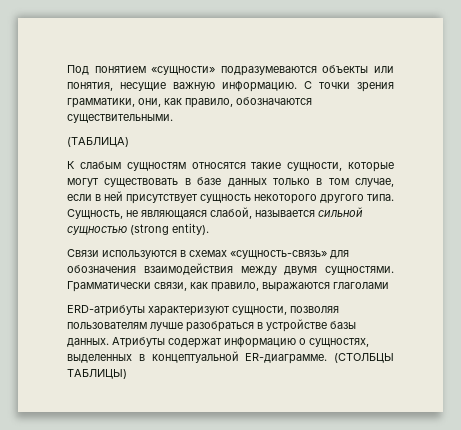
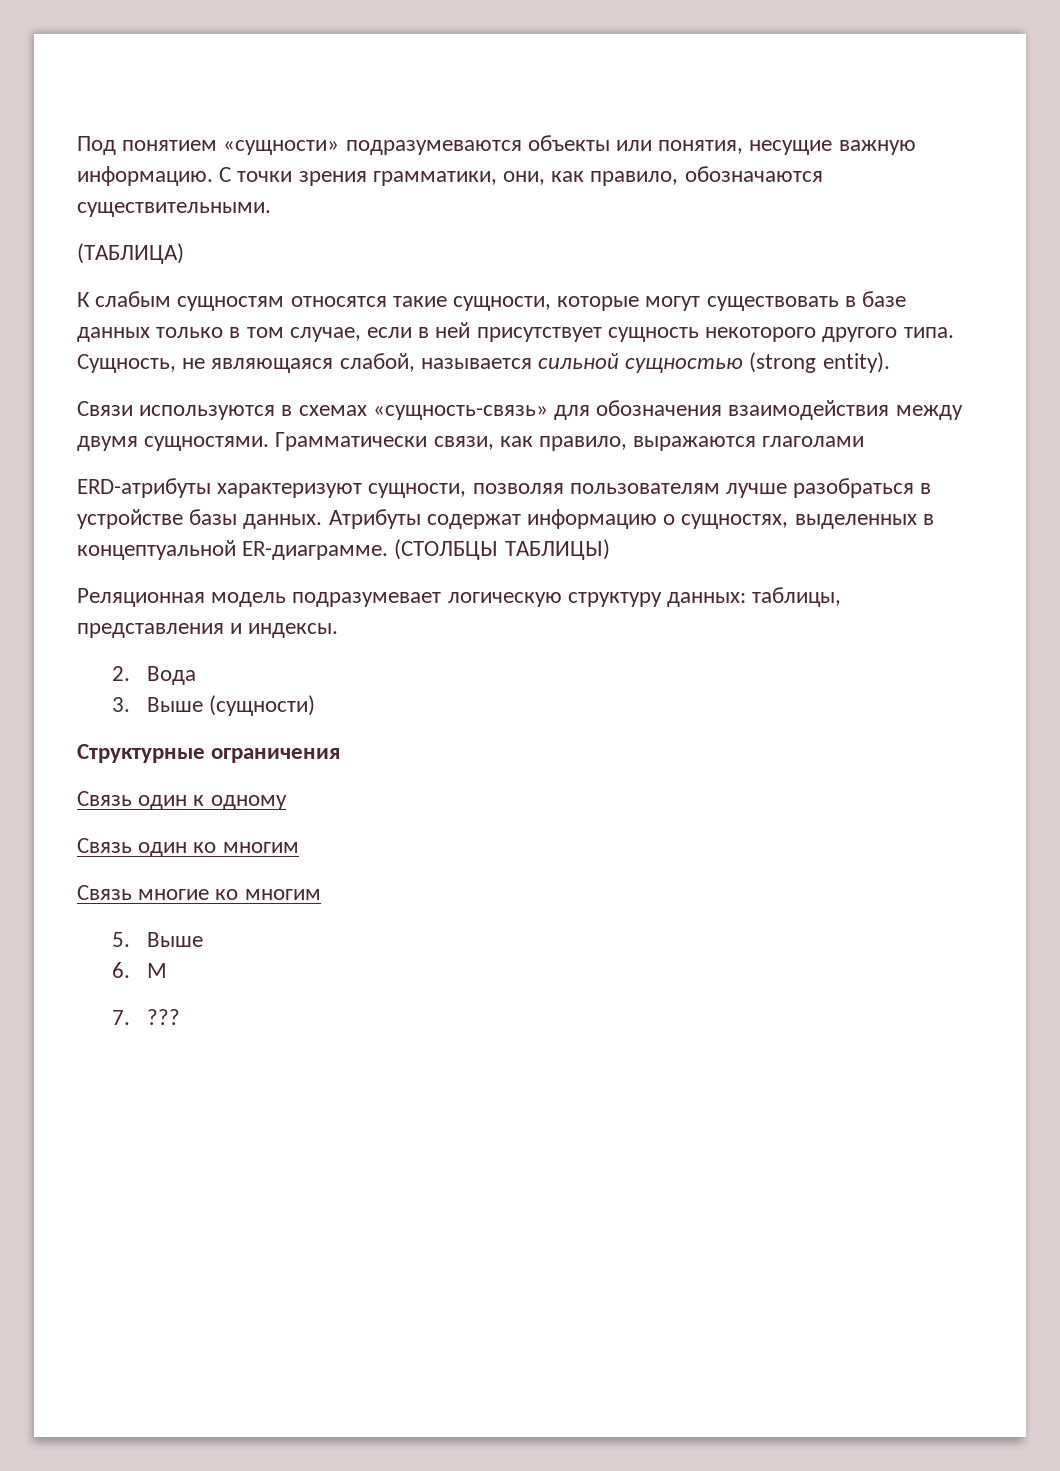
+ Реляционная модель подразумевает логическую структуру данных: таблицы, представления и индексы.
+ 2. Вода
+ 3. Выше (сущности)
+ Структурные ограничения
+ Связь один к одному
+ Связь один ко многим
+ Связь многие ко многим
+ 5. Выше
+ 6. М
+ 7. ???

